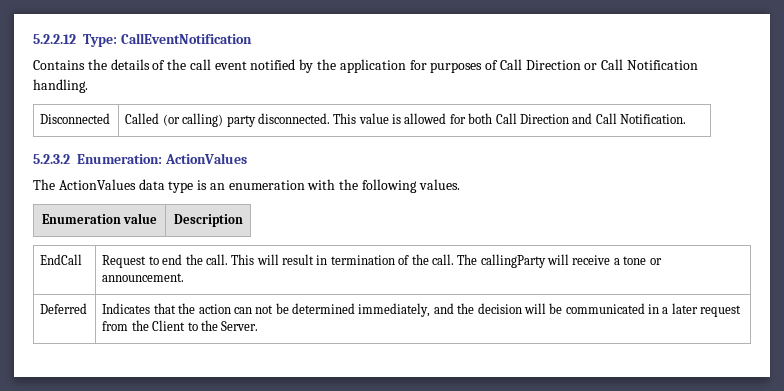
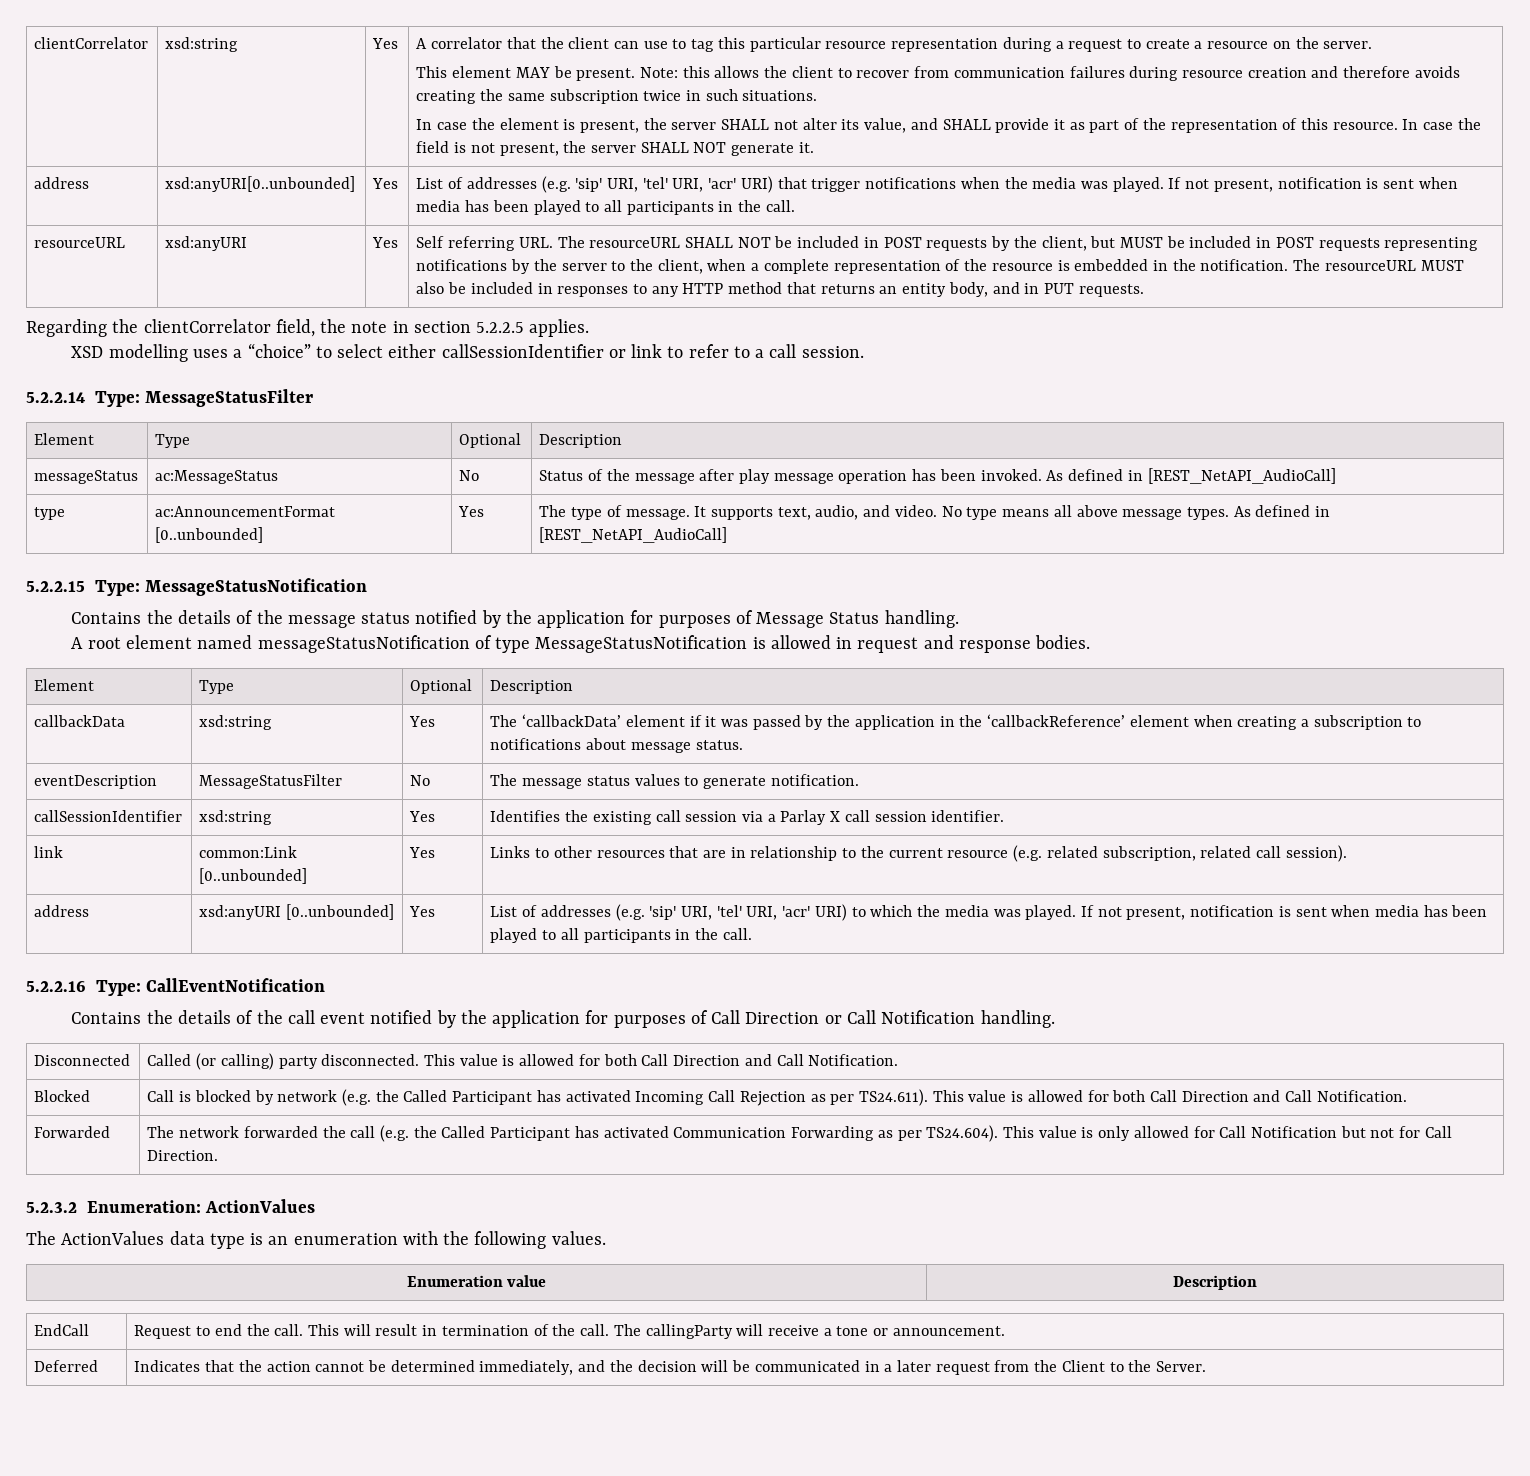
- 5.2.2.12 Type: CallEventNotification
+ clientCorrelator | xsd:string | Yes | A correlator that the client can use to tag this particular resource representation during a request to create a resource on the server.
+ This element MAY be present. Note: this allows the client to recover from communication failures during resource creation and therefore avoids creating the same subscription twice in such situations.
+ In case the element is present, the server SHALL not alter its value, and SHALL provide it as part of the representation of this resource. In case the field is not present, the server SHALL NOT generate it.
+ address | xsd:anyURI[0..unbounded] | Yes | List of addresses (e.g. 'sip' URI, 'tel' URI, 'acr' URI) that trigger notifications when the media was played. If not present, notification is sent when media has been played to all participants in the call.
+ resourceURL | xsd:anyURI | Yes | Self referring URL. The resourceURL SHALL NOT be included in POST requests by the client, but MUST be included in POST requests representing notifications by the server to the client, when a complete representation of the resource is embedded in the notification. The resourceURL MUST also be included in responses to any HTTP method that returns an entity body, and in PUT requests.
+ Regarding the clientCorrelator field, the note in section 5.2.2.5 applies.
+ XSD modelling uses a “choice” to select either callSessionIdentifier or link to refer to a call session.
+ 5.2.2.14 Type: MessageStatusFilter
+ Element | Type | Optional | Description
+ messageStatus | ac:MessageStatus | No | Status of the message after play message operation has been invoked. As defined in [REST_NetAPI_AudioCall]
+ type | ac:AnnouncementFormat [0..unbounded] | Yes | The type of message. It supports text, audio, and video. No type means all above message types. As defined in [REST_NetAPI_AudioCall]
+ 5.2.2.15 Type: MessageStatusNotification
+ Contains the details of the message status notified by the application for purposes of Message Status handling.
+ A root element named messageStatusNotification of type MessageStatusNotification is allowed in request and response bodies.
+ Element | Type | Optional | Description
+ callbackData | xsd:string | Yes | The ‘callbackData’ element if it was passed by the application in the ‘callbackReference’ element when creating a subscription to notifications about message status.
+ eventDescription | MessageStatusFilter | No | The message status values to generate notification.
+ callSessionIdentifier | xsd:string | Yes | Identifies the existing call session via a Parlay X call session identifier.
+ link | common:Link [0..unbounded] | Yes | Links to other resources that are in relationship to the current resource (e.g. related subscription, related call session).
+ address | xsd:anyURI [0..unbounded] | Yes | List of addresses (e.g. 'sip' URI, 'tel' URI, 'acr' URI) to which the media was played. If not present, notification is sent when media has been played to all participants in the call.
+ 5.2.2.16 Type: CallEventNotification
+ Blocked | Call is blocked by network (e.g. the Called Participant has activated Incoming Call Rejection as per TS24.611). This value is allowed for both Call Direction and Call Notification.
+ Forwarded | The network forwarded the call (e.g. the Called Participant has activated Communication Forwarding as per TS24.604). This value is only allowed for Call Notification but not for Call Direction.
- Deferred | Indicates that the action can not be determined immediately, and the decision will be communicated in a later request from the Client to the Server.
+ Deferred | Indicates that the action cannot be determined immediately, and the decision will be communicated in a later request from the Client to the Server.

